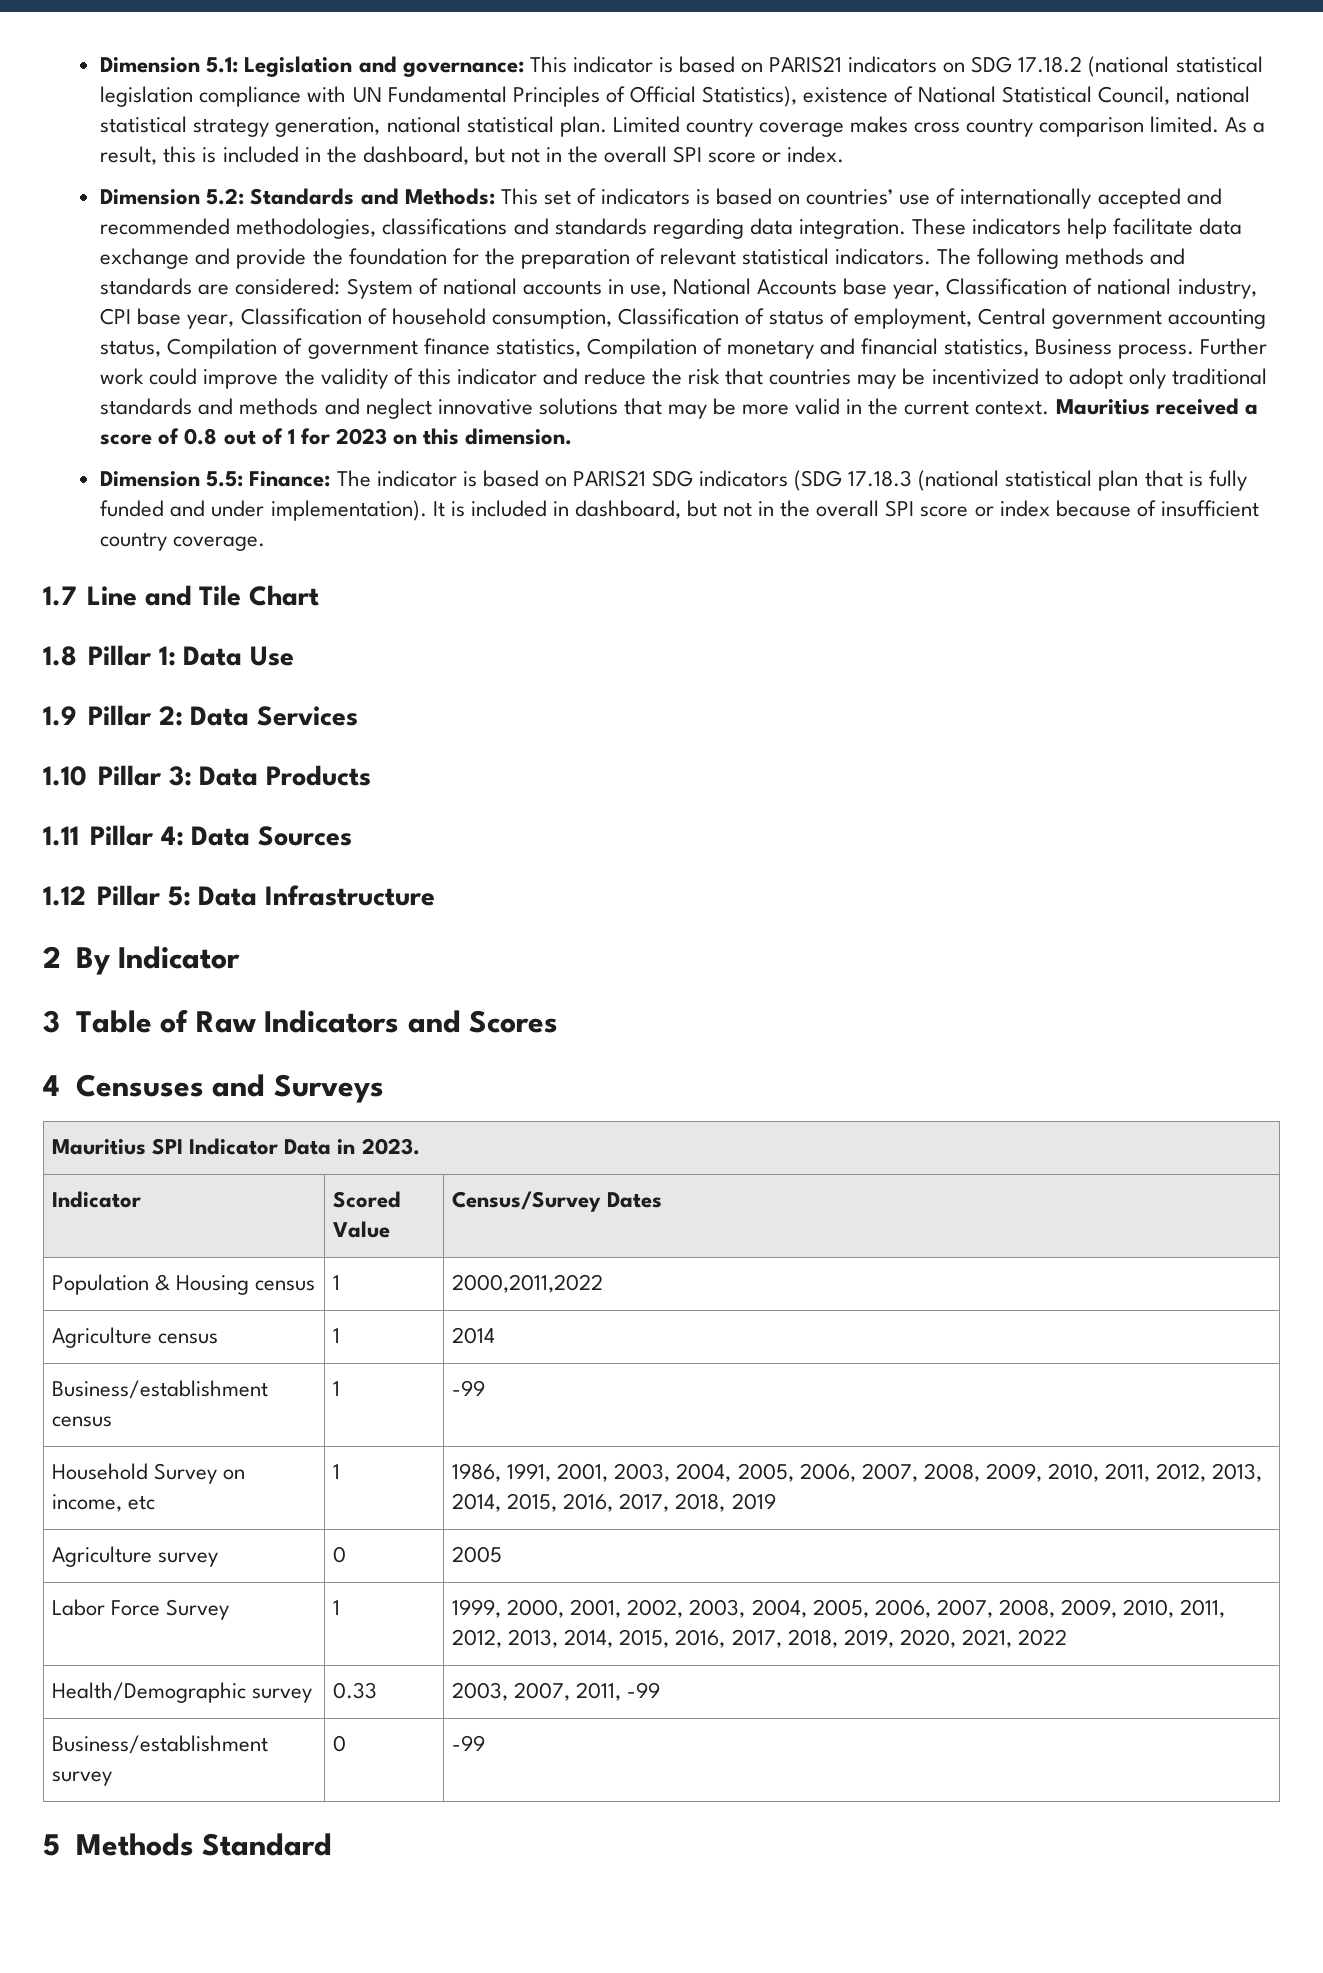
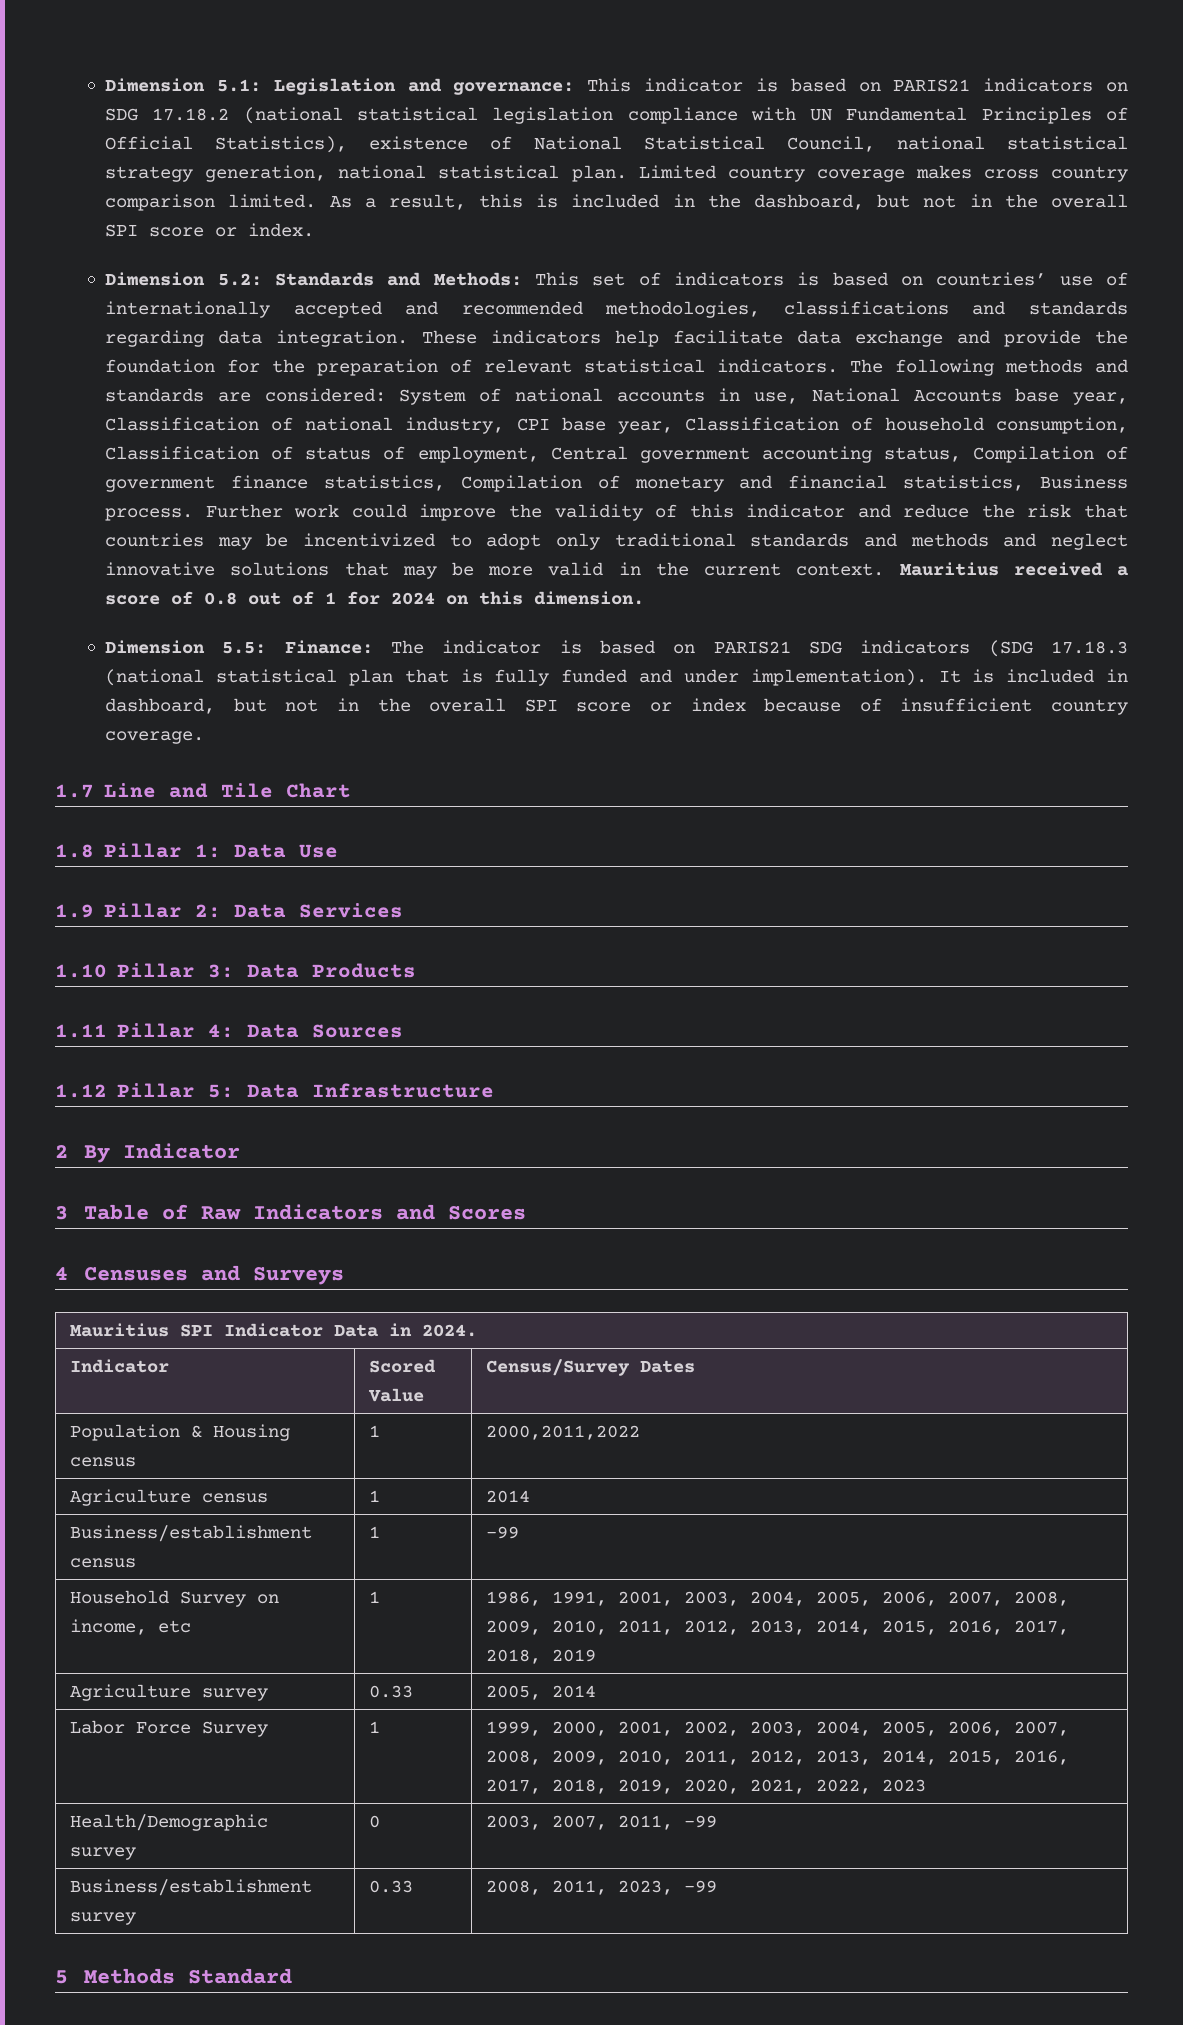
- Mauritius received a score of 0.8 out of 1 for 2023 on this dimension.
+ Mauritius received a score of 0.8 out of 1 for 2024 on this dimension.
- Mauritius SPI Indicator Data in 2023.
+ Mauritius SPI Indicator Data in 2024.
- Agriculture survey | 0 | 2005
+ Agriculture survey | 0.33 | 2005, 2014
- Labor Force Survey | 1 | 1999, 2000, 2001, 2002, 2003, 2004, 2005, 2006, 2007, 2008, 2009, 2010, 2011, 2012, 2013, 2014, 2015, 2016, 2017, 2018, 2019, 2020, 2021, 2022
+ Labor Force Survey | 1 | 1999, 2000, 2001, 2002, 2003, 2004, 2005, 2006, 2007, 2008, 2009, 2010, 2011, 2012, 2013, 2014, 2015, 2016, 2017, 2018, 2019, 2020, 2021, 2022, 2023
- Health/Demographic survey | 0.33 | 2003, 2007, 2011, -99
+ Health/Demographic survey | 0 | 2003, 2007, 2011, -99
- Business/establishment survey | 0 | -99
+ Business/establishment survey | 0.33 | 2008, 2011, 2023, -99

